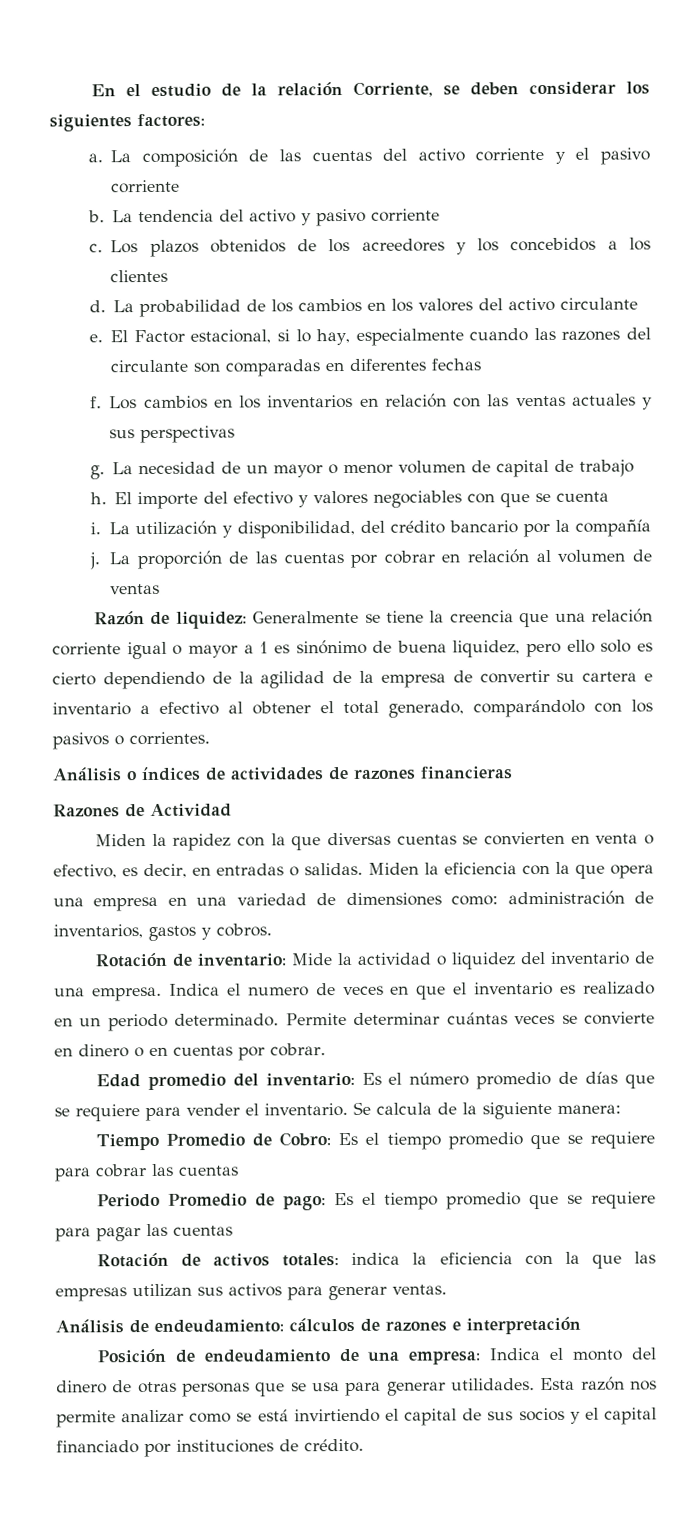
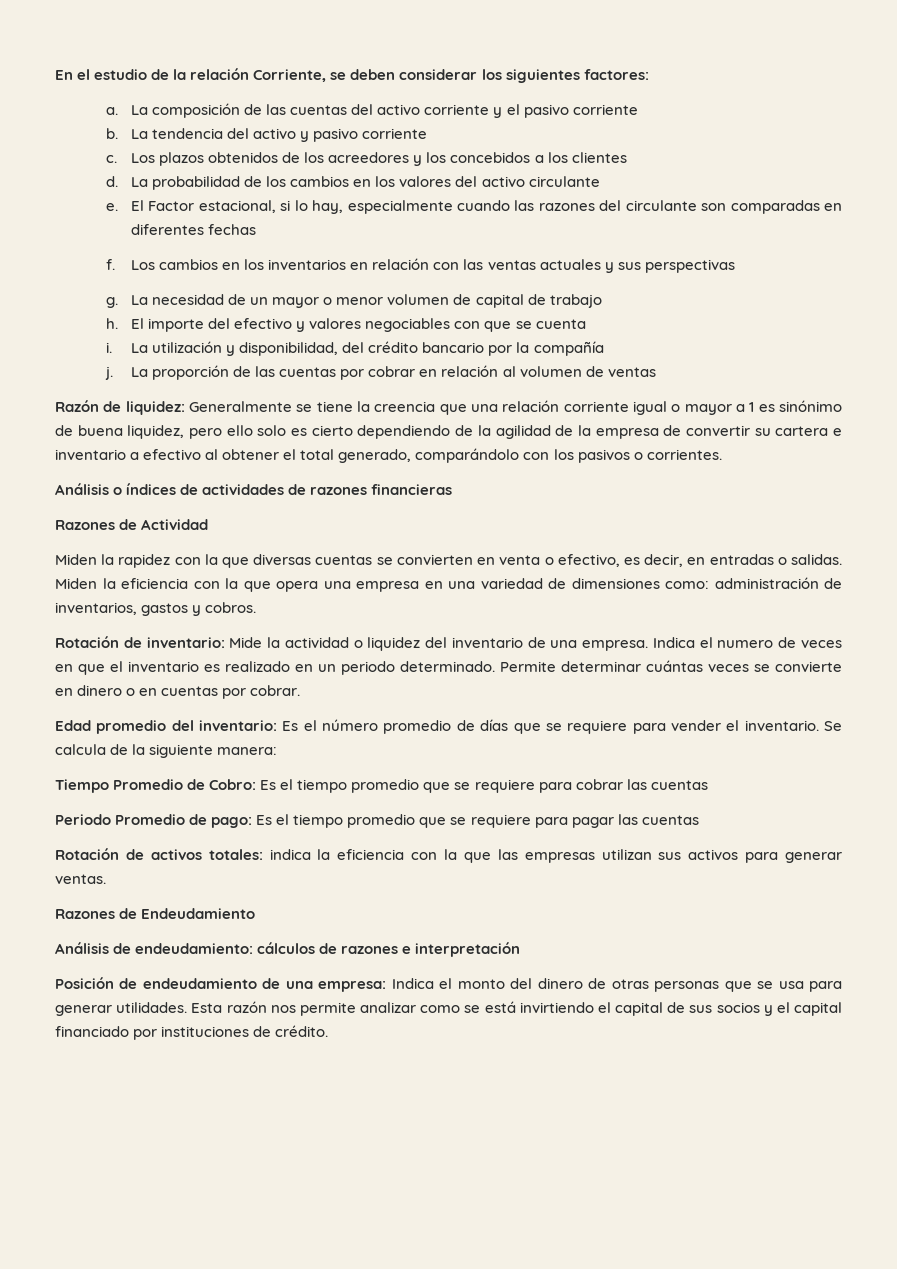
+ Razones de Endeudamiento

